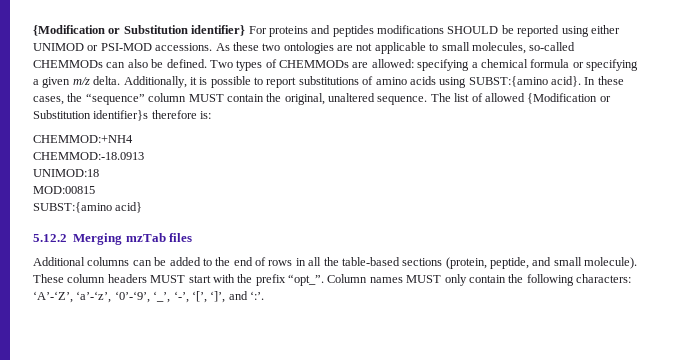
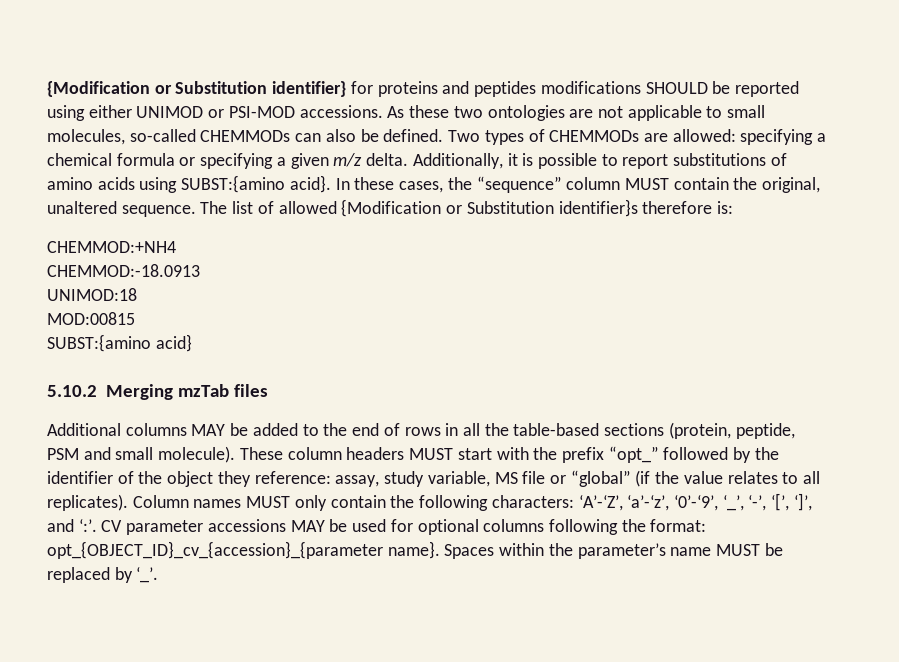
- {Modification or Substitution identifier} For proteins and peptides modifications SHOULD be reported using either UNIMOD or PSI-MOD accessions.
+ {Modification or Substitution identifier} for proteins and peptides modifications SHOULD be reported using either UNIMOD or PSI-MOD accessions.
- 5.12.2 Merging mzTab files
+ 5.10.2 Merging mzTab files
- Additional columns can be added to the end of rows in all the table-based sections (protein, peptide, and small molecule).
+ Additional columns MAY be added to the end of rows in all the table-based sections (protein, peptide, PSM and small molecule).
- These column headers MUST start with the prefix “opt_”.
+ These column headers MUST start with the prefix “opt_” followed by the identifier of the object they reference: assay, study variable, MS file or “global” (if the value relates to all replicates).
+ CV parameter accessions MAY be used for optional columns following the format: opt_{OBJECT_ID}_cv_{accession}_{parameter name}. Spaces within the parameter’s name MUST be replaced by ‘_’.

